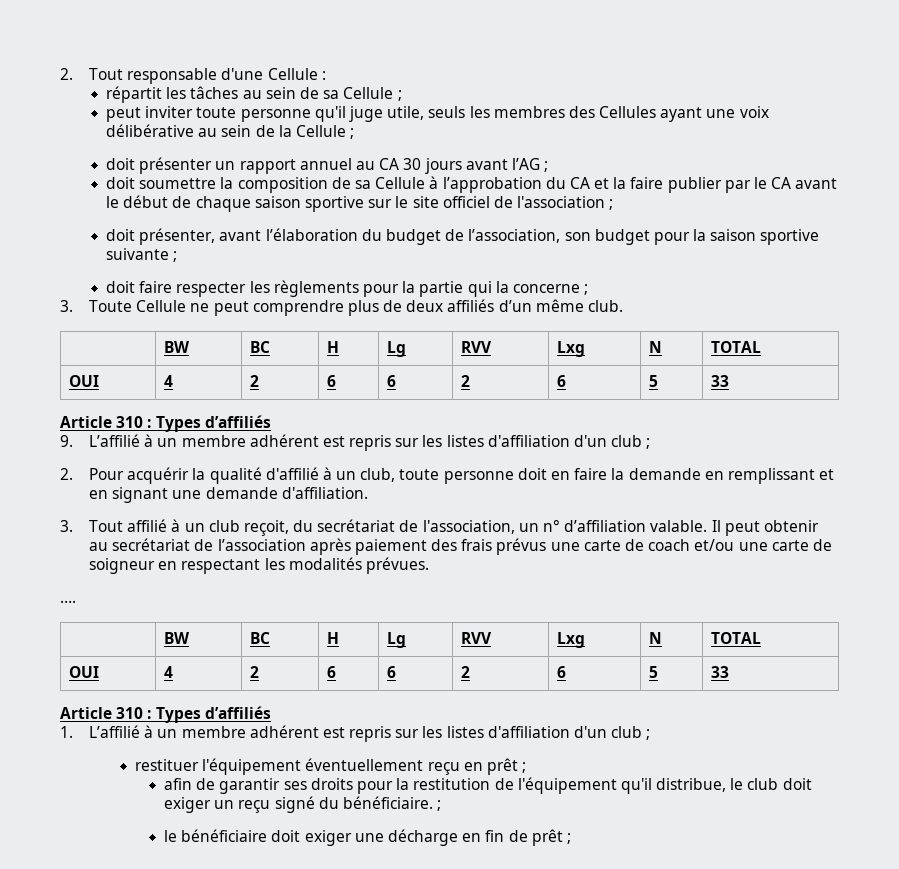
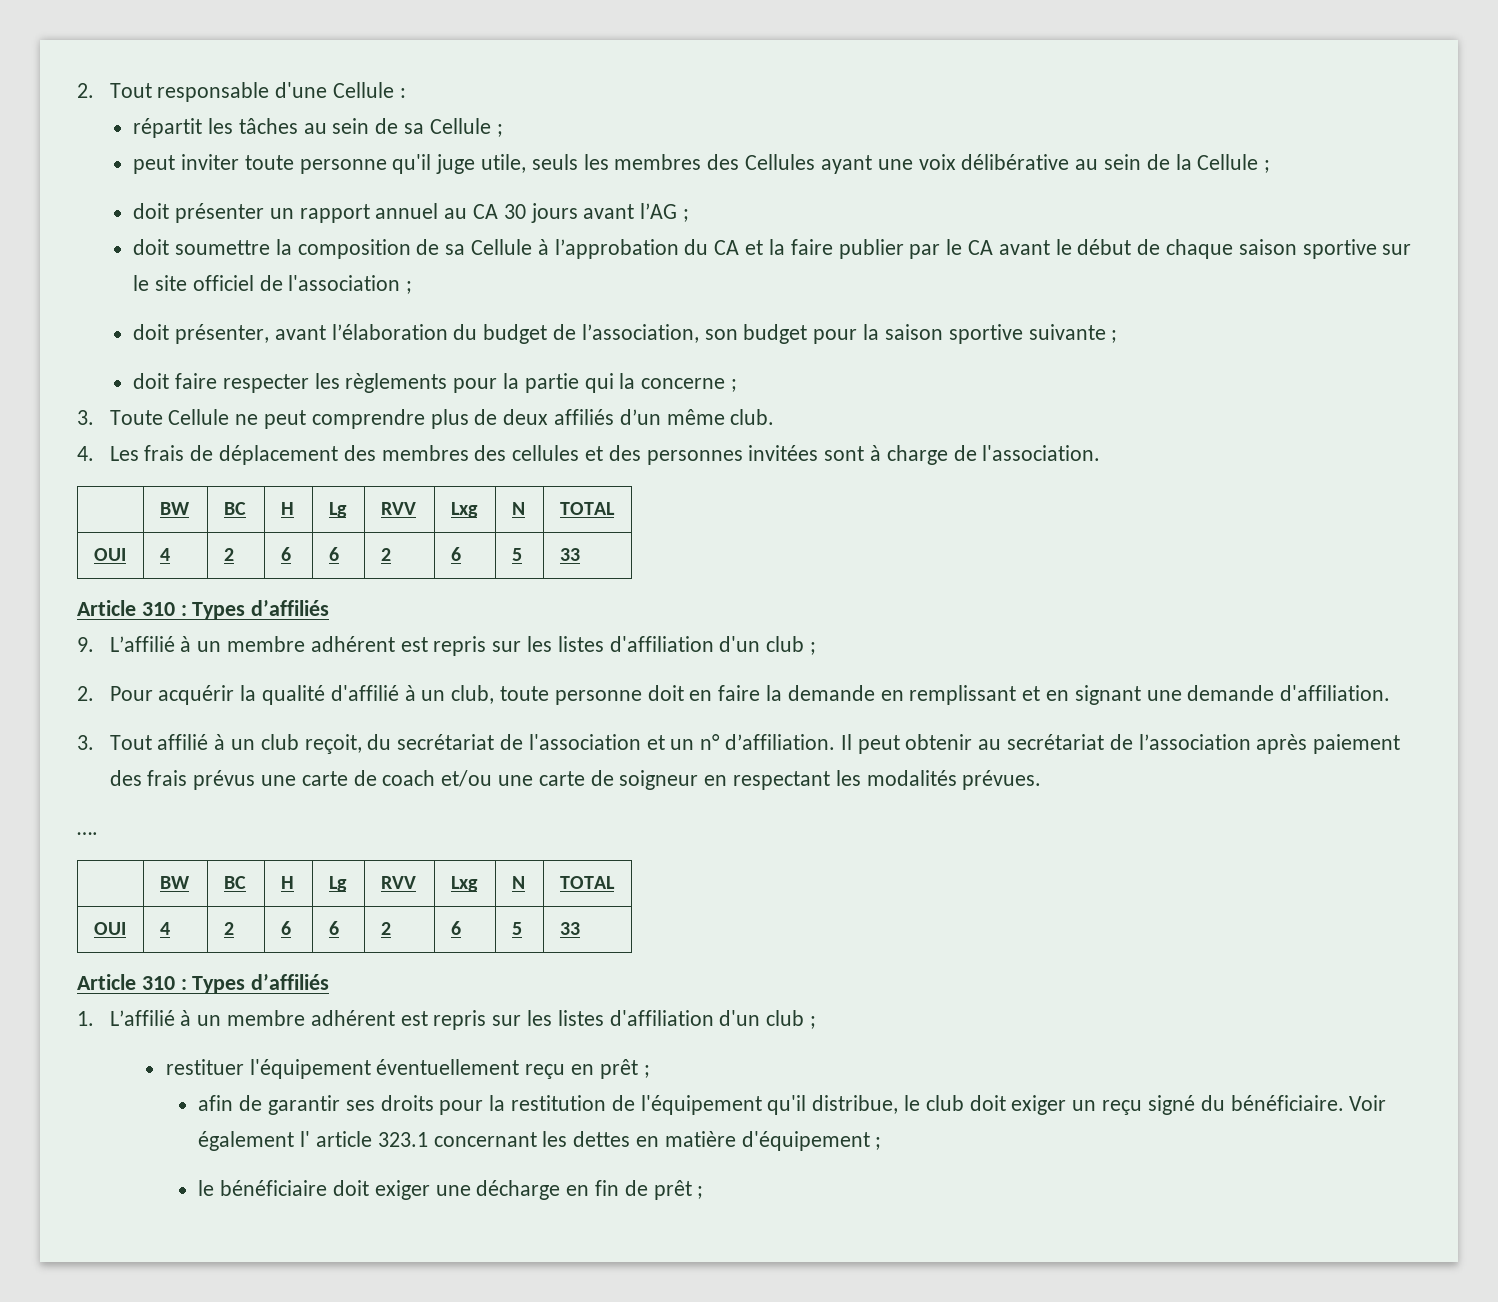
+ 4. Les frais de déplacement des membres des cellules et des personnes invitées sont à charge de l'association.
- 3. Tout affilié à un club reçoit, du secrétariat de l'association, un n° d’affiliation valable.
+ 3. Tout affilié à un club reçoit, du secrétariat de l'association et un n° d’affiliation.
- afin de garantir ses droits pour la restitution de l'équipement qu'il distribue, le club doit exiger un reçu signé du bénéficiaire. ;
+ afin de garantir ses droits pour la restitution de l'équipement qu'il distribue, le club doit exiger un reçu signé du bénéficiaire. Voir également l' article 323.1 concernant les dettes en matière d'équipement ;

